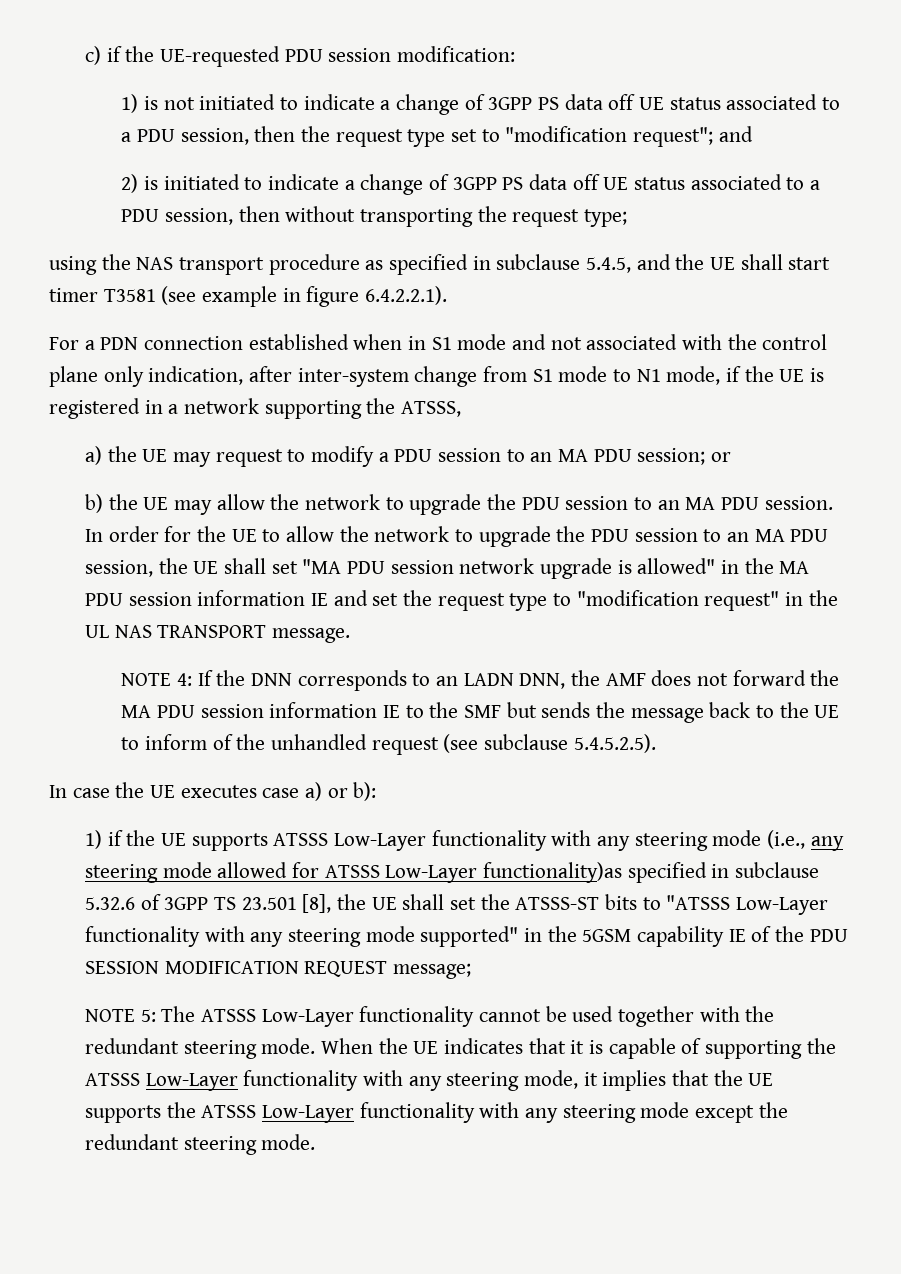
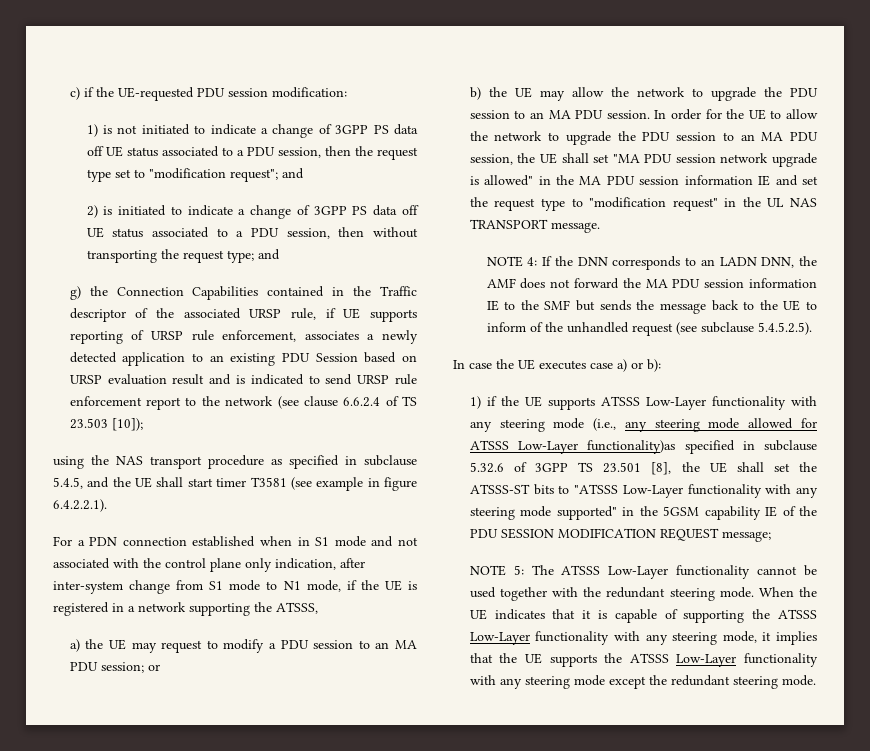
- 2) is initiated to indicate a change of 3GPP PS data off UE status associated to a PDU session, then without transporting the request type;
+ 2) is initiated to indicate a change of 3GPP PS data off UE status associated to a PDU session, then without transporting the request type; and
+ g) the Connection Capabilities contained in the Traffic descriptor of the associated URSP rule, if UE supports reporting of URSP rule enforcement, associates a newly detected application to an existing PDU Session based on URSP evaluation result and is indicated to send URSP rule enforcement report to the network (see clause 6.6.2.4 of TS 23.503 [10]);

